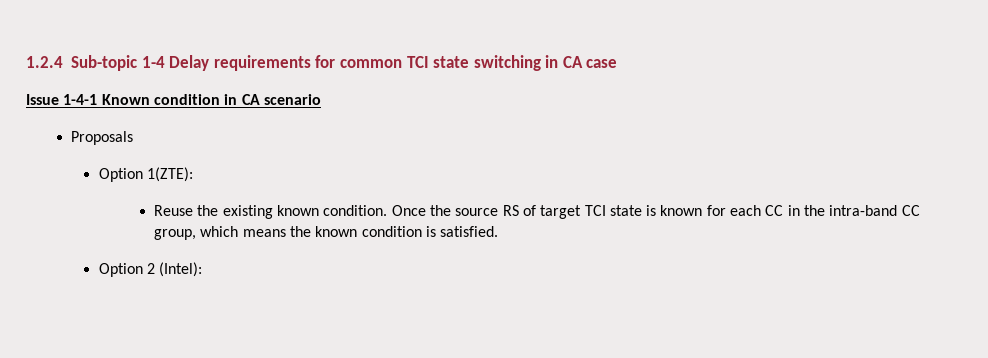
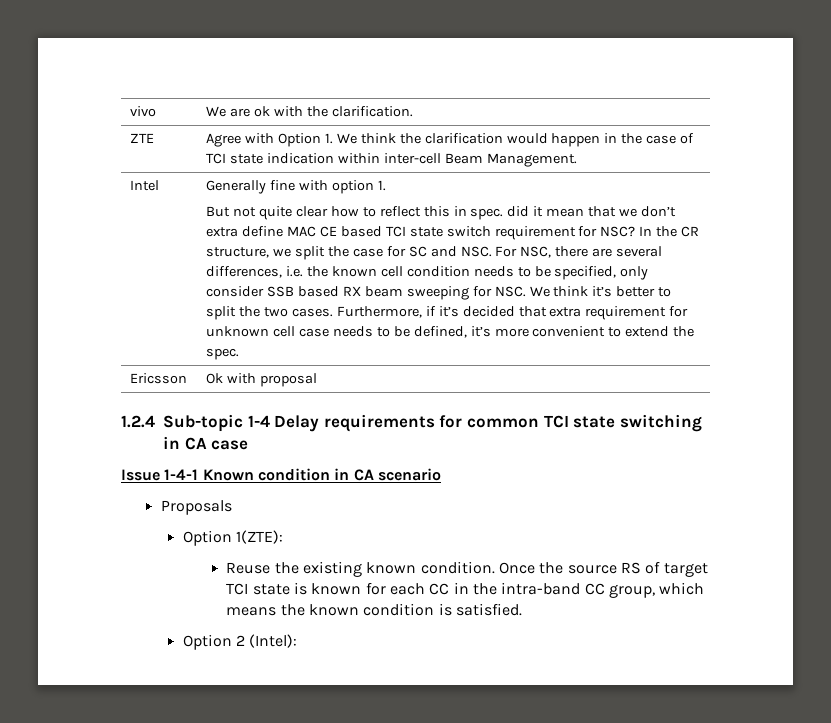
+ vivo | We are ok with the clarification.
+ ZTE | Agree with Option 1. We think the clarification would happen in the case of TCI state indication within inter-cell Beam Management.
+ Intel | Generally fine with option 1.
+ But not quite clear how to reflect this in spec. did it mean that we don’t extra define MAC CE based TCI state switch requirement for NSC? In the CR structure, we split the case for SC and NSC. For NSC, there are several differences, i.e. the known cell condition needs to be specified, only consider SSB based RX beam sweeping for NSC. We think it’s better to split the two cases. Furthermore, if it’s decided that extra requirement for unknown cell case needs to be defined, it’s more convenient to extend the spec.
+ Ericsson | Ok with proposal

